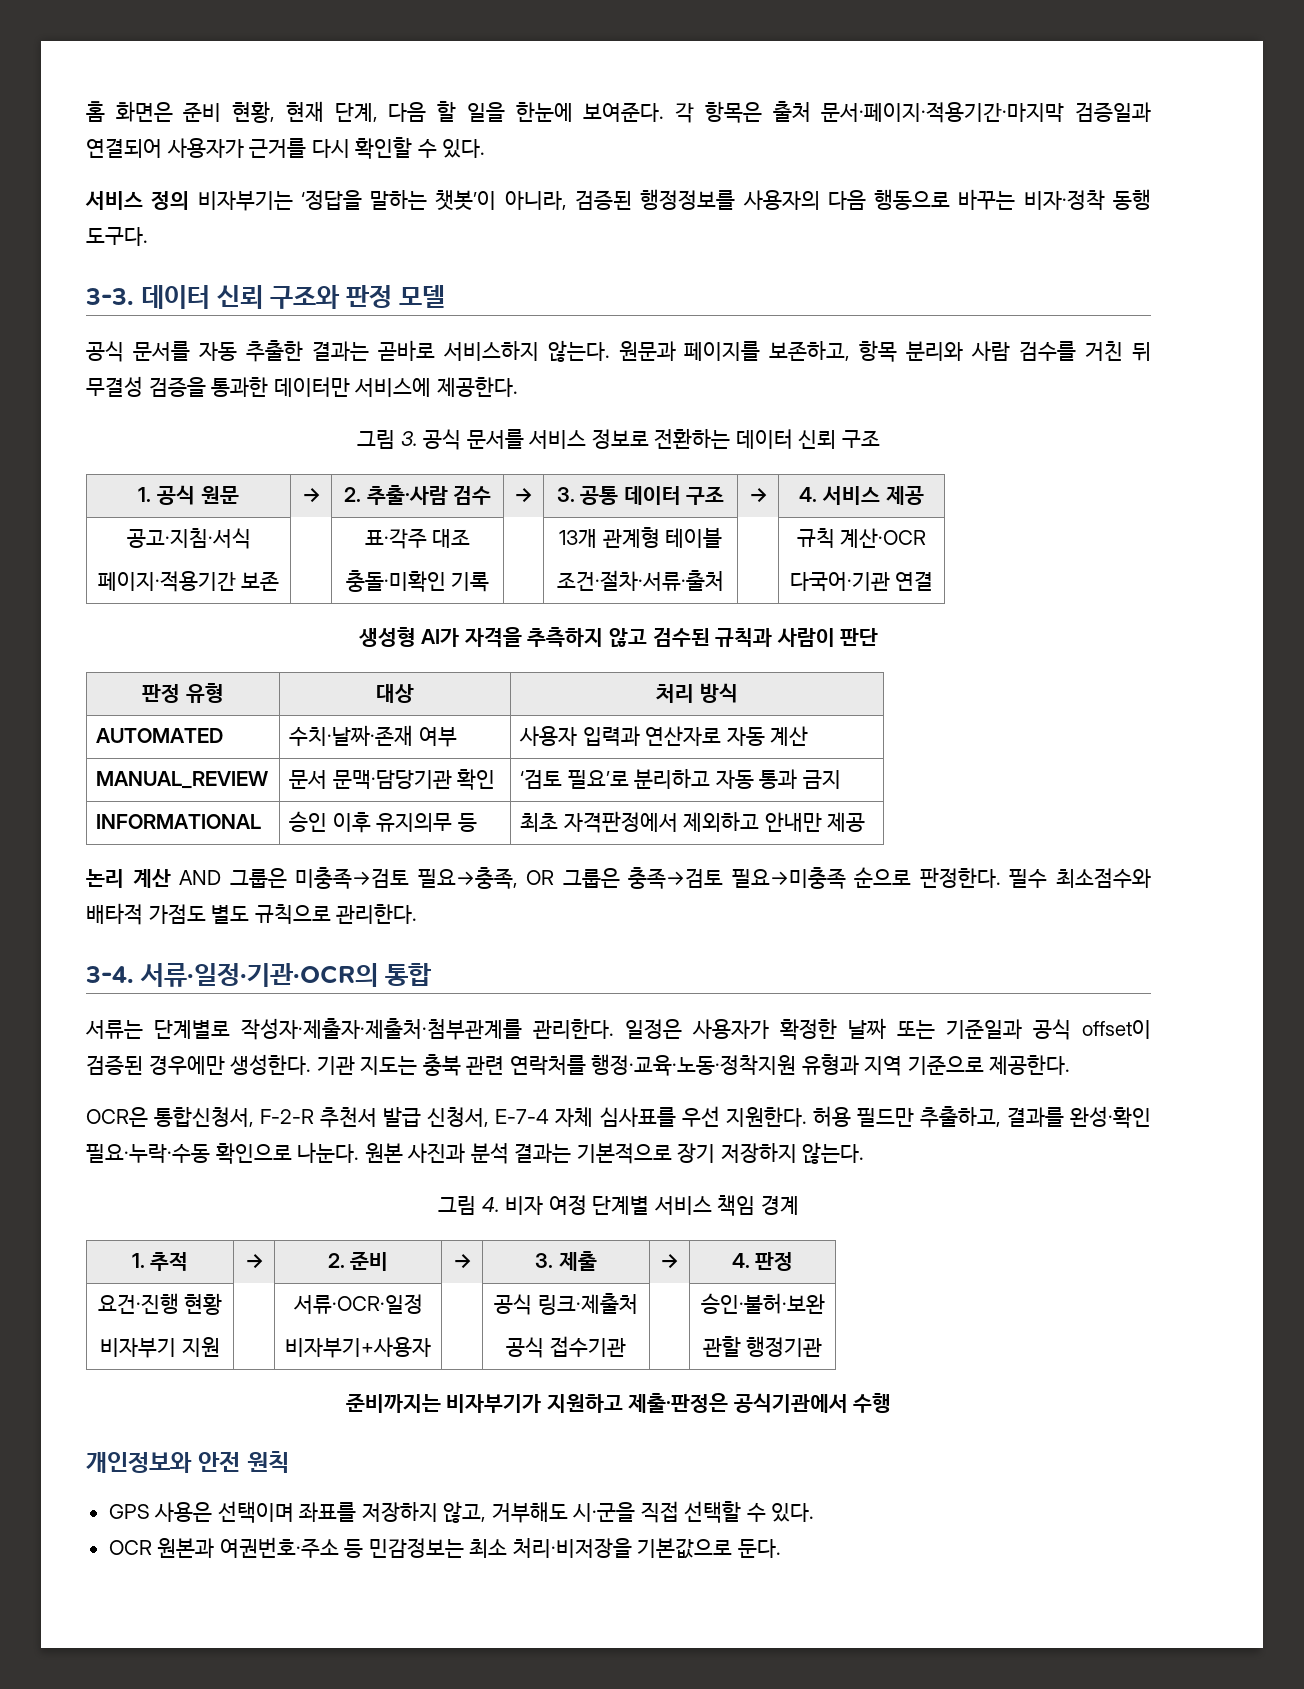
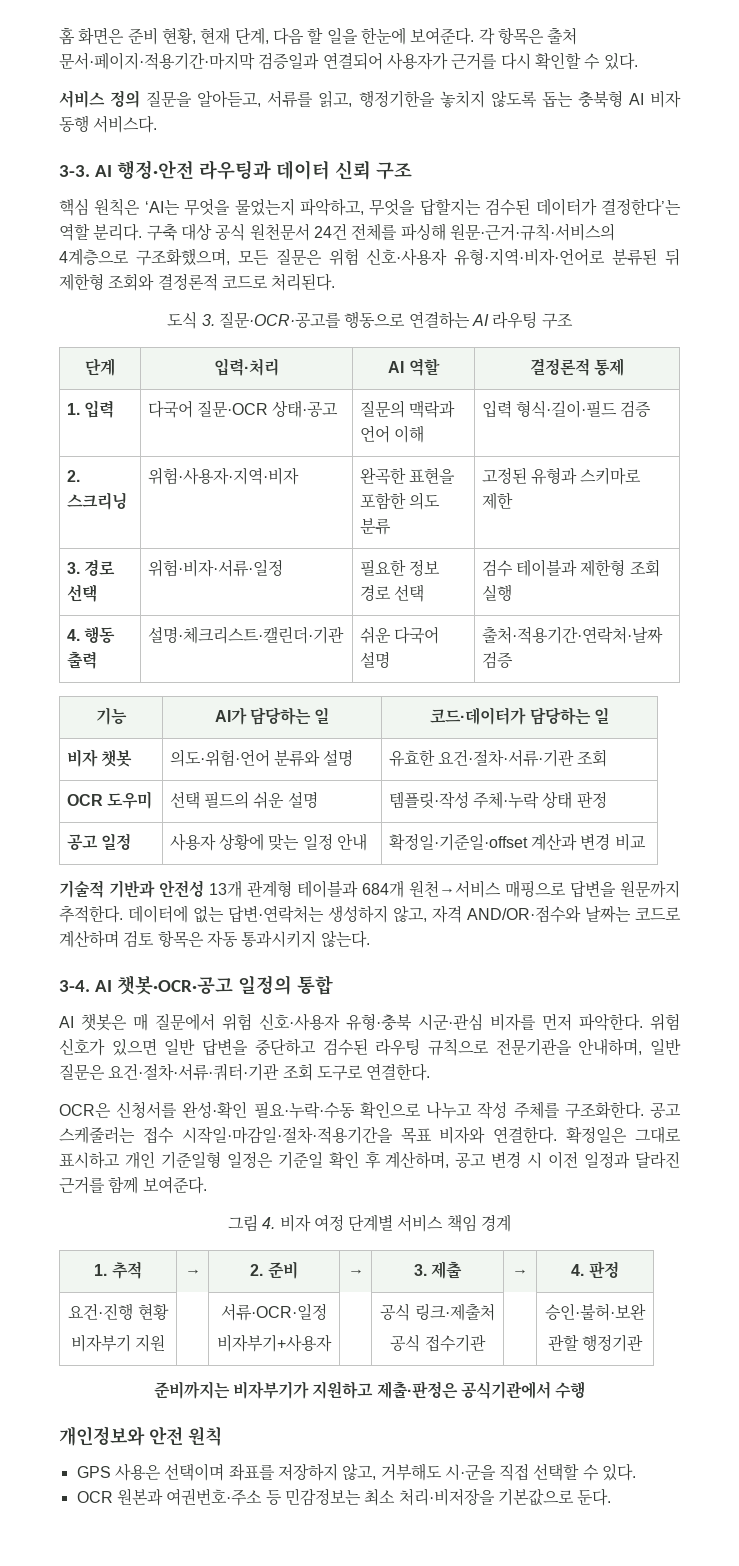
- 서비스 정의 비자부기는 ‘정답을 말하는 챗봇’이 아니라, 검증된 행정정보를 사용자의 다음 행동으로 바꾸는 비자·정착 동행 도구다.
- 3-3. 데이터 신뢰 구조와 판정 모델
- 공식 문서를 자동 추출한 결과는 곧바로 서비스하지 않는다. 원문과 페이지를 보존하고, 항목 분리와 사람 검수를 거친 뒤 무결성 검증을 통과한 데이터만 서비스에 제공한다.
- 그림 3. 공식 문서를 서비스 정보로 전환하는 데이터 신뢰 구조
- 1. 공식 원문 | → | 2. 추출·사람 검수 | → | 3. 공통 데이터 구조 | → | 4. 서비스 제공
- 공고·지침·서식
- 페이지·적용기간 보존 | | 표·각주 대조
- 충돌·미확인 기록 | | 13개 관계형 테이블
- 조건·절차·서류·출처 | | 규칙 계산·OCR
- 다국어·기관 연결
- 생성형 AI가 자격을 추측하지 않고 검수된 규칙과 사람이 판단
- 판정 유형 | 대상 | 처리 방식
- AUTOMATED | 수치·날짜·존재 여부 | 사용자 입력과 연산자로 자동 계산
- MANUAL_REVIEW | 문서 문맥·담당기관 확인 | ‘검토 필요’로 분리하고 자동 통과 금지
- INFORMATIONAL | 승인 이후 유지의무 등 | 최초 자격판정에서 제외하고 안내만 제공
- 논리 계산 AND 그룹은 미충족→검토 필요→충족, OR 그룹은 충족→검토 필요→미충족 순으로 판정한다. 필수 최소점수와 배타적 가점도 별도 규칙으로 관리한다.
- 3-4. 서류·일정·기관·OCR의 통합
- 서류는 단계별로 작성자·제출자·제출처·첨부관계를 관리한다. 일정은 사용자가 확정한 날짜 또는 기준일과 공식 offset이 검증된 경우에만 생성한다. 기관 지도는 충북 관련 연락처를 행정·교육·노동·정착지원 유형과 지역 기준으로 제공한다.
- OCR은 통합신청서, F-2-R 추천서 발급 신청서, E-7-4 자체 심사표를 우선 지원한다. 허용 필드만 추출하고, 결과를 완성·확인 필요·누락·수동 확인으로 나눈다. 원본 사진과 분석 결과는 기본적으로 장기 저장하지 않는다.
+ 서비스 정의 질문을 알아듣고, 서류를 읽고, 행정기한을 놓치지 않도록 돕는 충북형 AI 비자 동행 서비스다.
+ 3-3. AI 행정·안전 라우팅과 데이터 신뢰 구조
+ 핵심 원칙은 ‘AI는 무엇을 물었는지 파악하고, 무엇을 답할지는 검수된 데이터가 결정한다’는 역할 분리다. 구축 대상 공식 원천문서 24건 전체를 파싱해 원문·근거·규칙·서비스의 4계층으로 구조화했으며, 모든 질문은 위험 신호·사용자 유형·지역·비자·언어로 분류된 뒤 제한형 조회와 결정론적 코드로 처리된다.
+ 도식 3. 질문·OCR·공고를 행동으로 연결하는 AI 라우팅 구조
+ 단계 | 입력·처리 | AI 역할 | 결정론적 통제
+ 1. 입력 | 다국어 질문·OCR 상태·공고 | 질문의 맥락과 언어 이해 | 입력 형식·길이·필드 검증
+ 2. 스크리닝 | 위험·사용자·지역·비자 | 완곡한 표현을 포함한 의도 분류 | 고정된 유형과 스키마로 제한
+ 3. 경로 선택 | 위험·비자·서류·일정 | 필요한 정보 경로 선택 | 검수 테이블과 제한형 조회 실행
+ 4. 행동 출력 | 설명·체크리스트·캘린더·기관 | 쉬운 다국어 설명 | 출처·적용기간·연락처·날짜 검증
+ 기능 | AI가 담당하는 일 | 코드·데이터가 담당하는 일
+ 비자 챗봇 | 의도·위험·언어 분류와 설명 | 유효한 요건·절차·서류·기관 조회
+ OCR 도우미 | 선택 필드의 쉬운 설명 | 템플릿·작성 주체·누락 상태 판정
+ 공고 일정 | 사용자 상황에 맞는 일정 안내 | 확정일·기준일·offset 계산과 변경 비교
+ 기술적 기반과 안전성 13개 관계형 테이블과 684개 원천→서비스 매핑으로 답변을 원문까지 추적한다. 데이터에 없는 답변·연락처는 생성하지 않고, 자격 AND/OR·점수와 날짜는 코드로 계산하며 검토 항목은 자동 통과시키지 않는다.
+ 3-4. AI 챗봇·OCR·공고 일정의 통합
+ AI 챗봇은 매 질문에서 위험 신호·사용자 유형·충북 시군·관심 비자를 먼저 파악한다. 위험 신호가 있으면 일반 답변을 중단하고 검수된 라우팅 규칙으로 전문기관을 안내하며, 일반 질문은 요건·절차·서류·쿼터·기관 조회 도구로 연결한다.
+ OCR은 신청서를 완성·확인 필요·누락·수동 확인으로 나누고 작성 주체를 구조화한다. 공고 스케줄러는 접수 시작일·마감일·절차·적용기간을 목표 비자와 연결한다. 확정일은 그대로 표시하고 개인 기준일형 일정은 기준일 확인 후 계산하며, 공고 변경 시 이전 일정과 달라진 근거를 함께 보여준다.

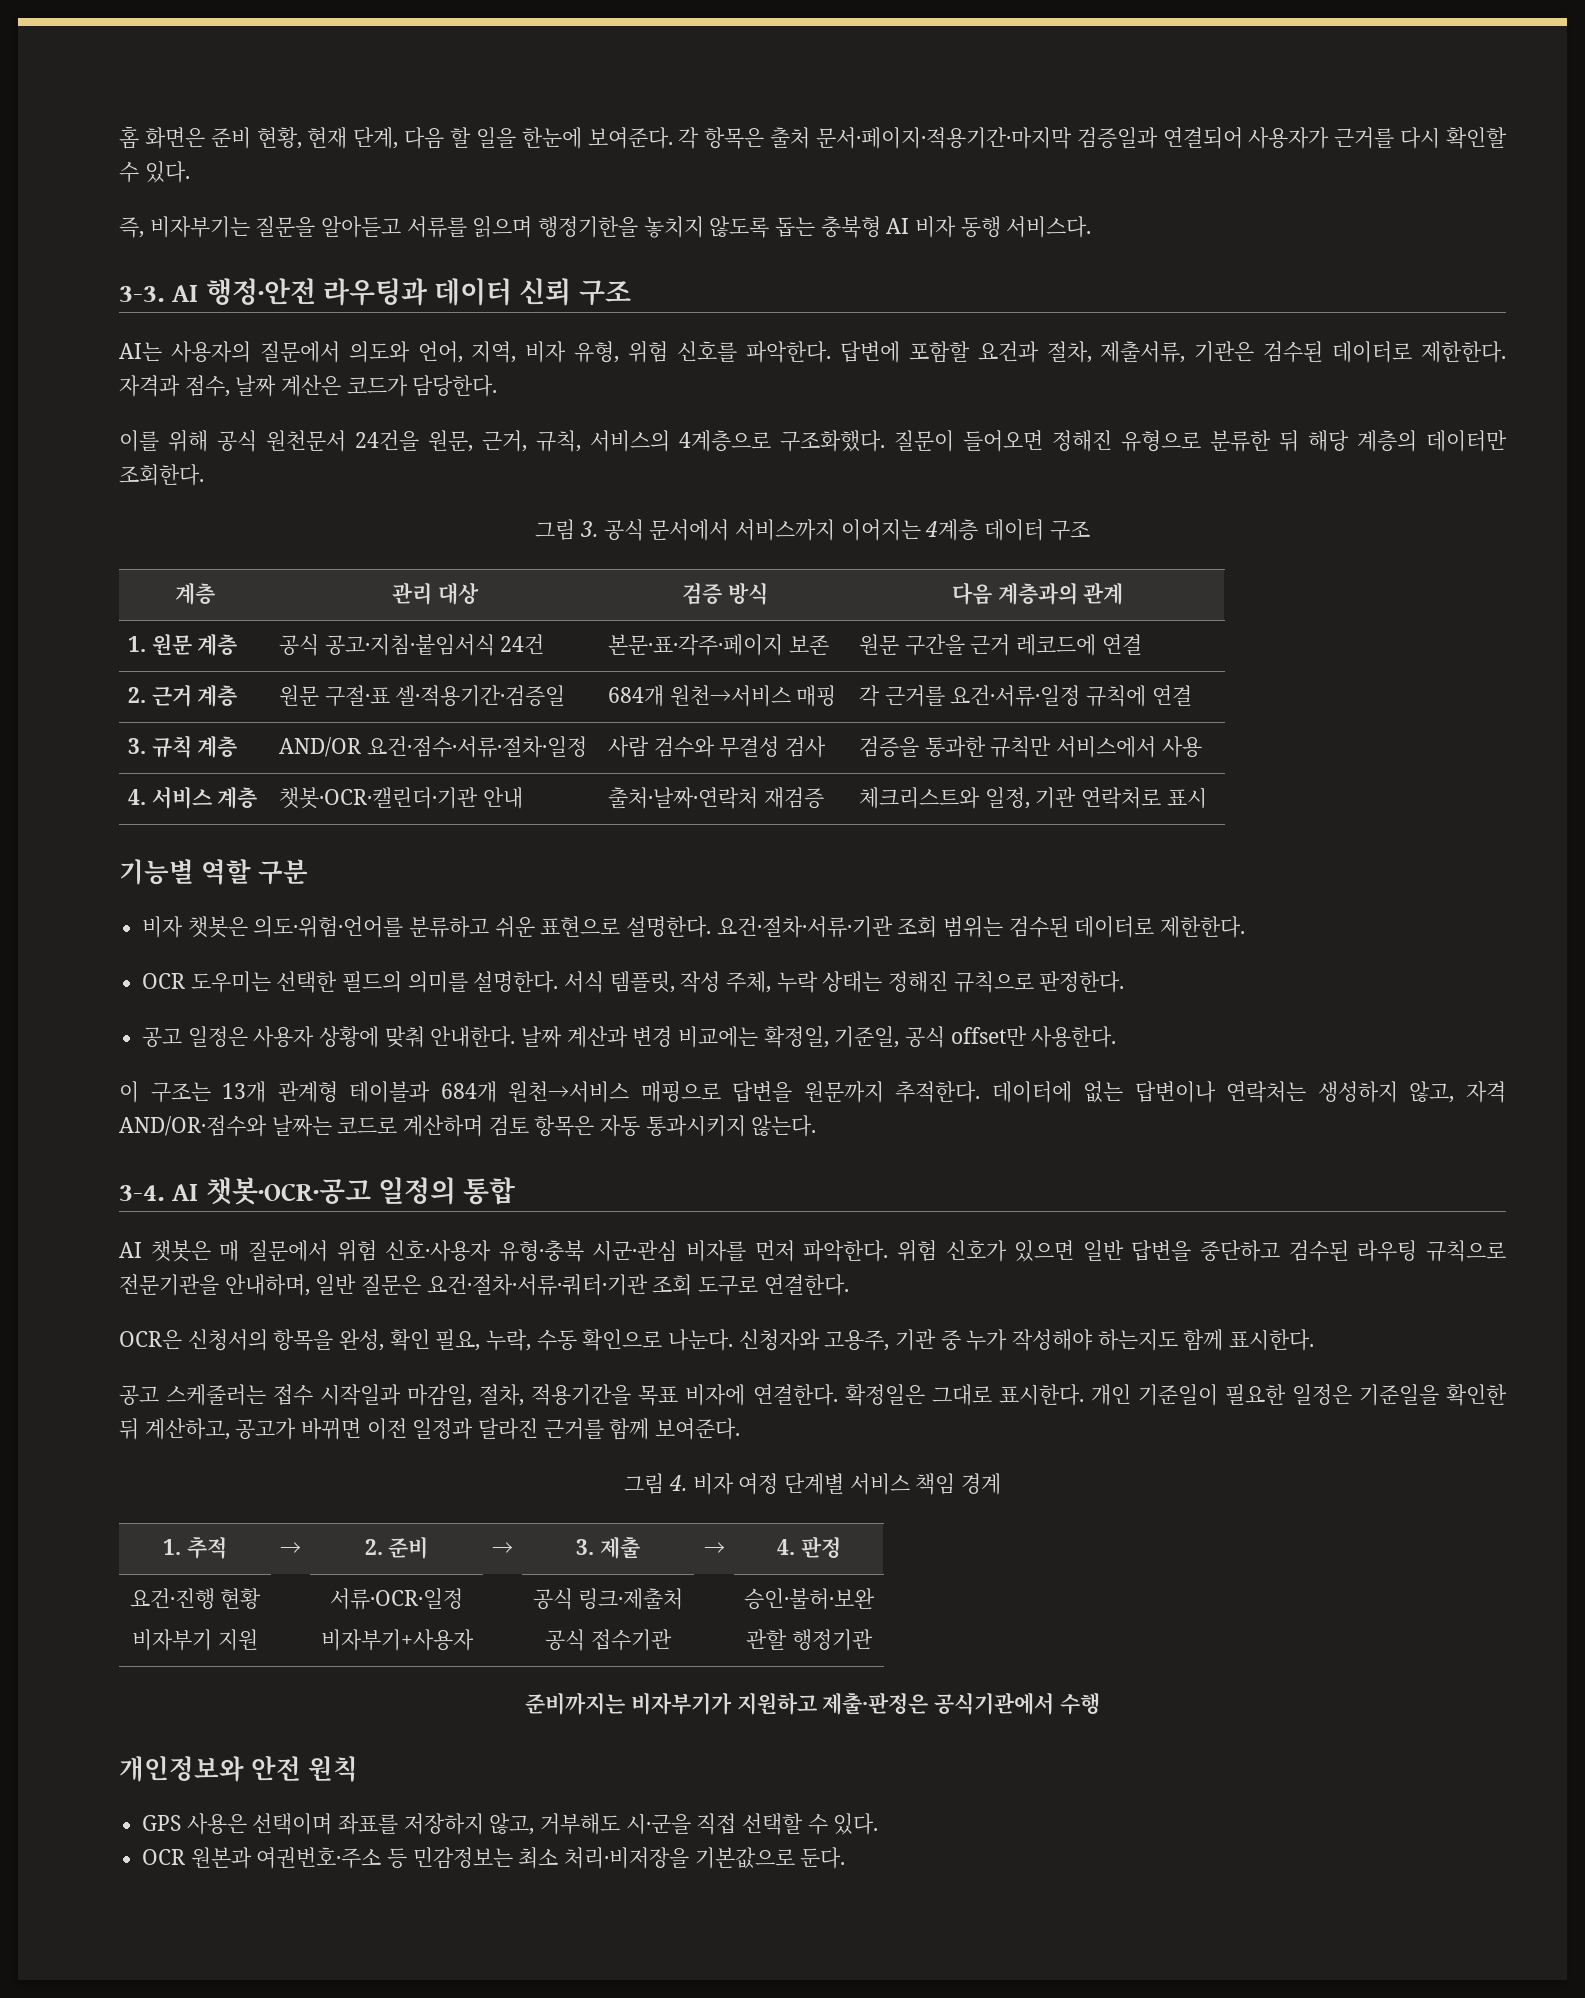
- 서비스 정의 질문을 알아듣고, 서류를 읽고, 행정기한을 놓치지 않도록 돕는 충북형 AI 비자 동행 서비스다.
+ 즉, 비자부기는 질문을 알아듣고 서류를 읽으며 행정기한을 놓치지 않도록 돕는 충북형 AI 비자 동행 서비스다.
- 핵심 원칙은 ‘AI는 무엇을 물었는지 파악하고, 무엇을 답할지는 검수된 데이터가 결정한다’는 역할 분리다. 구축 대상 공식 원천문서 24건 전체를 파싱해 원문·근거·규칙·서비스의 4계층으로 구조화했으며, 모든 질문은 위험 신호·사용자 유형·지역·비자·언어로 분류된 뒤 제한형 조회와 결정론적 코드로 처리된다.
- 도식 3. 질문·OCR·공고를 행동으로 연결하는 AI 라우팅 구조
- 단계 | 입력·처리 | AI 역할 | 결정론적 통제
- 1. 입력 | 다국어 질문·OCR 상태·공고 | 질문의 맥락과 언어 이해 | 입력 형식·길이·필드 검증
- 2. 스크리닝 | 위험·사용자·지역·비자 | 완곡한 표현을 포함한 의도 분류 | 고정된 유형과 스키마로 제한
- 3. 경로 선택 | 위험·비자·서류·일정 | 필요한 정보 경로 선택 | 검수 테이블과 제한형 조회 실행
- 4. 행동 출력 | 설명·체크리스트·캘린더·기관 | 쉬운 다국어 설명 | 출처·적용기간·연락처·날짜 검증
- 기능 | AI가 담당하는 일 | 코드·데이터가 담당하는 일
- 비자 챗봇 | 의도·위험·언어 분류와 설명 | 유효한 요건·절차·서류·기관 조회
- OCR 도우미 | 선택 필드의 쉬운 설명 | 템플릿·작성 주체·누락 상태 판정
- 공고 일정 | 사용자 상황에 맞는 일정 안내 | 확정일·기준일·offset 계산과 변경 비교
- 기술적 기반과 안전성 13개 관계형 테이블과 684개 원천→서비스 매핑으로 답변을 원문까지 추적한다.
+ AI는 사용자의 질문에서 의도와 언어, 지역, 비자 유형, 위험 신호를 파악한다. 답변에 포함할 요건과 절차, 제출서류, 기관은 검수된 데이터로 제한한다. 자격과 점수, 날짜 계산은 코드가 담당한다.
+ 이를 위해 공식 원천문서 24건을 원문, 근거, 규칙, 서비스의 4계층으로 구조화했다. 질문이 들어오면 정해진 유형으로 분류한 뒤 해당 계층의 데이터만 조회한다.
+ 그림 3. 공식 문서에서 서비스까지 이어지는 4계층 데이터 구조
+ 계층 | 관리 대상 | 검증 방식 | 다음 계층과의 관계
+ 1. 원문 계층 | 공식 공고·지침·붙임서식 24건 | 본문·표·각주·페이지 보존 | 원문 구간을 근거 레코드에 연결
+ 2. 근거 계층 | 원문 구절·표 셀·적용기간·검증일 | 684개 원천→서비스 매핑 | 각 근거를 요건·서류·일정 규칙에 연결
+ 3. 규칙 계층 | AND/OR 요건·점수·서류·절차·일정 | 사람 검수와 무결성 검사 | 검증을 통과한 규칙만 서비스에서 사용
+ 4. 서비스 계층 | 챗봇·OCR·캘린더·기관 안내 | 출처·날짜·연락처 재검증 | 체크리스트와 일정, 기관 연락처로 표시
+ 기능별 역할 구분
+ 비자 챗봇은 의도·위험·언어를 분류하고 쉬운 표현으로 설명한다. 요건·절차·서류·기관 조회 범위는 검수된 데이터로 제한한다.
+ OCR 도우미는 선택한 필드의 의미를 설명한다. 서식 템플릿, 작성 주체, 누락 상태는 정해진 규칙으로 판정한다.
+ 공고 일정은 사용자 상황에 맞춰 안내한다. 날짜 계산과 변경 비교에는 확정일, 기준일, 공식 offset만 사용한다.
+ 이 구조는 13개 관계형 테이블과 684개 원천→서비스 매핑으로 답변을 원문까지 추적한다.
- 데이터에 없는 답변·연락처는 생성하지 않고, 자격 AND/OR·점수와 날짜는 코드로 계산하며 검토 항목은 자동 통과시키지 않는다.
+ 데이터에 없는 답변이나 연락처는 생성하지 않고, 자격 AND/OR·점수와 날짜는 코드로 계산하며 검토 항목은 자동 통과시키지 않는다.
- OCR은 신청서를 완성·확인 필요·누락·수동 확인으로 나누고 작성 주체를 구조화한다. 공고 스케줄러는 접수 시작일·마감일·절차·적용기간을 목표 비자와 연결한다. 확정일은 그대로 표시하고 개인 기준일형 일정은 기준일 확인 후 계산하며, 공고 변경 시 이전 일정과 달라진 근거를 함께 보여준다.
+ OCR은 신청서의 항목을 완성, 확인 필요, 누락, 수동 확인으로 나눈다. 신청자와 고용주, 기관 중 누가 작성해야 하는지도 함께 표시한다.
+ 공고 스케줄러는 접수 시작일과 마감일, 절차, 적용기간을 목표 비자에 연결한다. 확정일은 그대로 표시한다. 개인 기준일이 필요한 일정은 기준일을 확인한 뒤 계산하고, 공고가 바뀌면 이전 일정과 달라진 근거를 함께 보여준다.

